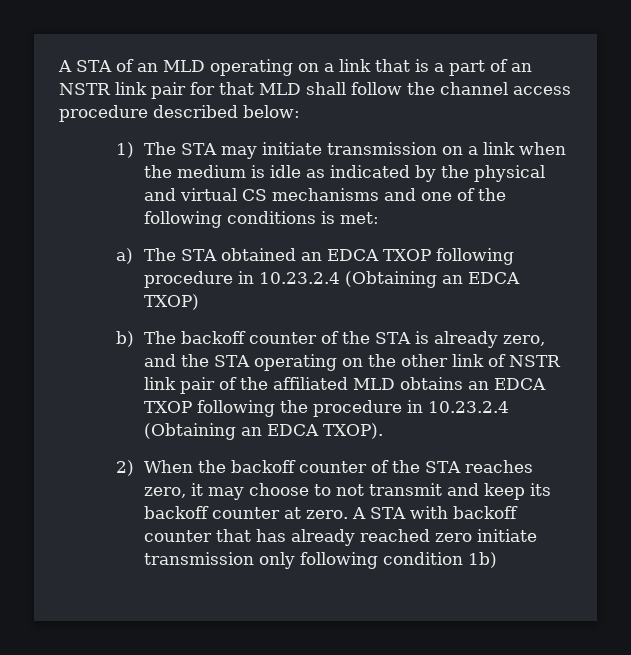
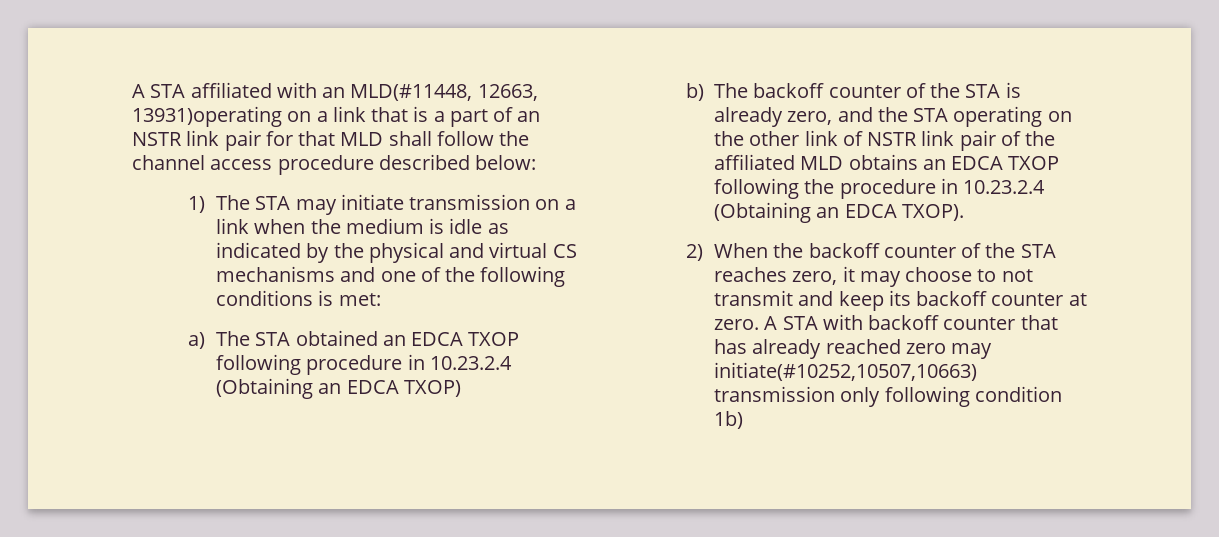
- A STA of an MLD operating on a link that is a part of an NSTR link pair for that MLD shall follow the channel access procedure described below:
+ A STA affiliated with an MLD(#11448, 12663, 13931)operating on a link that is a part of an NSTR link pair for that MLD shall follow the channel access procedure described below:
- A STA with backoff counter that has already reached zero initiate transmission only following condition 1b)
+ A STA with backoff counter that has already reached zero may initiate(#10252,10507,10663) transmission only following condition 1b)

